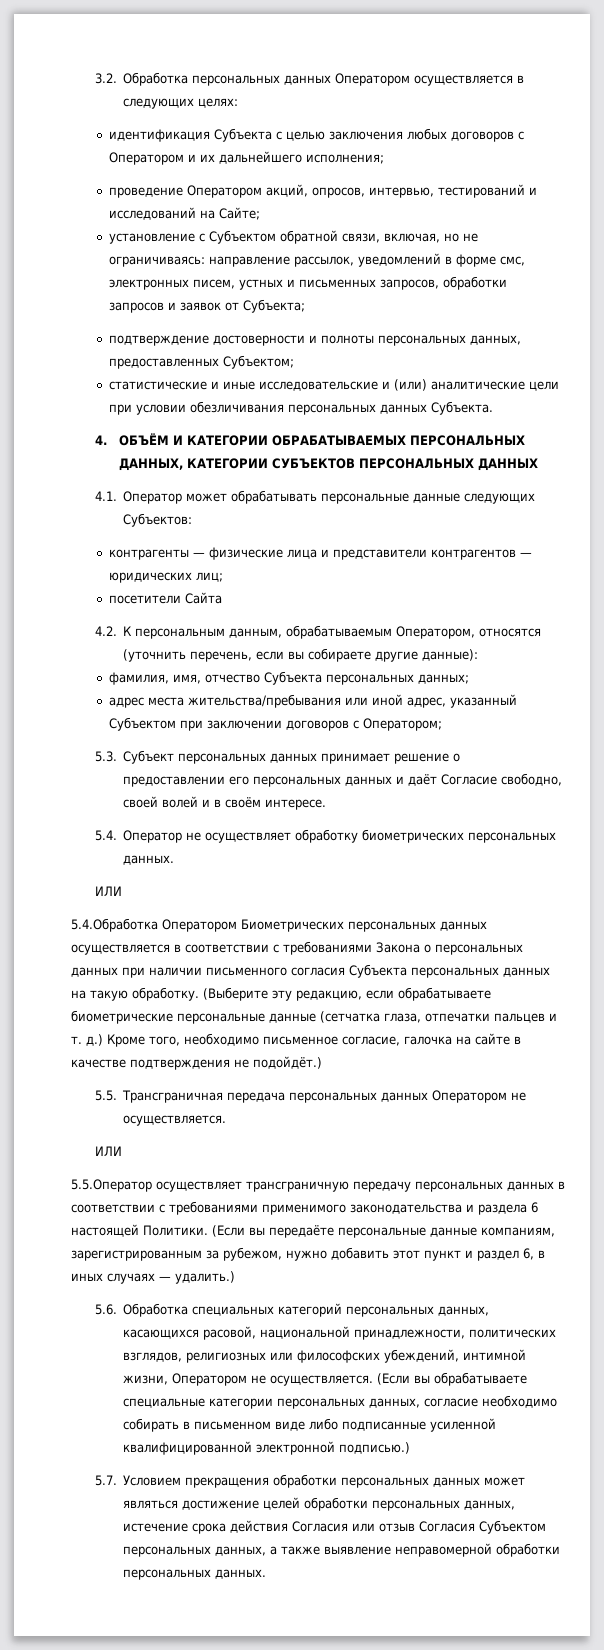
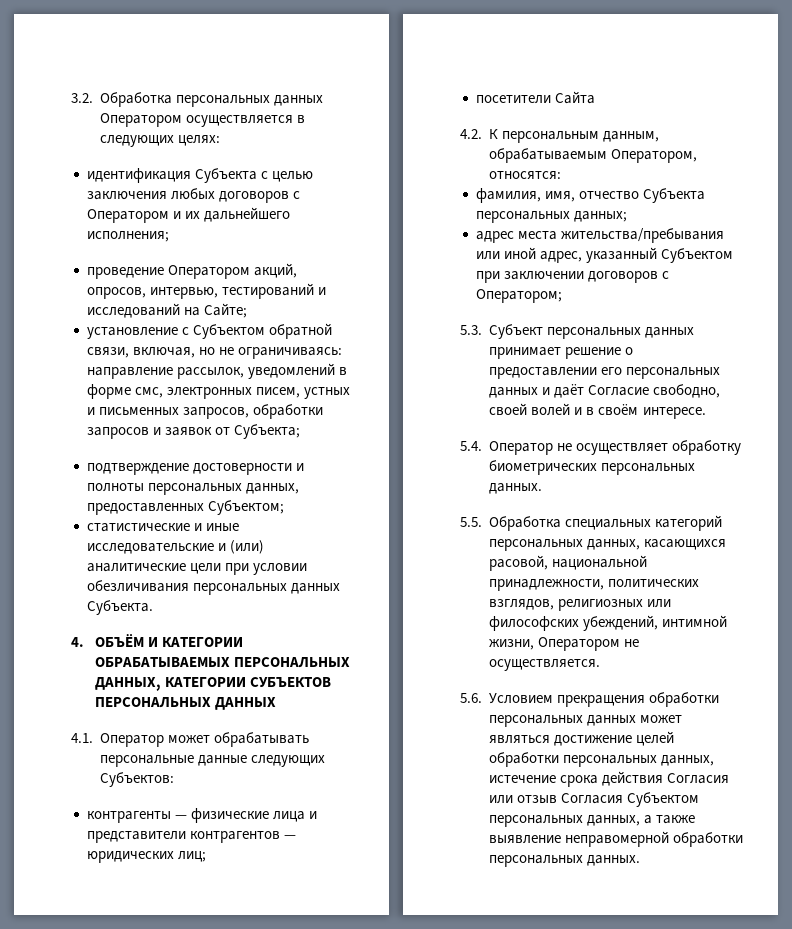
- 4.2. К персональным данным, обрабатываемым Оператором, относятся (уточнить перечень, если вы собираете другие данные):
+ 4.2. К персональным данным, обрабатываемым Оператором, относятся:
  5.4. Оператор не осуществляет обработку биометрических персональных данных.
- ИЛИ
- 5.4.Обработка Оператором Биометрических персональных данных осуществляется в соответствии с требованиями Закона о персональных данных при наличии письменного согласия Субъекта персональных данных на такую обработку. (Выберите эту редакцию, если обрабатываете биометрические персональные данные (сетчатка глаза, отпечатки пальцев и т. д.) Кроме того, необходимо письменное согласие, галочка на сайте в качестве подтверждения не подойдёт.)
- 5.5. Трансграничная передача персональных данных Оператором не осуществляется.
- ИЛИ
- 5.5.Оператор осуществляет трансграничную передачу персональных данных в соответствии с требованиями применимого законодательства и раздела 6 настоящей Политики. (Если вы передаёте персональные данные компаниям, зарегистрированным за рубежом, нужно добавить этот пункт и раздел 6, в иных случаях — удалить.)
- 5.6. Обработка специальных категорий персональных данных, касающихся расовой, национальной принадлежности, политических взглядов, религиозных или философских убеждений, интимной жизни, Оператором не осуществляется. (Если вы обрабатываете специальные категории персональных данных, согласие необходимо собирать в письменном виде либо подписанные усиленной квалифицированной электронной подписью.)
- 5.7. Условием прекращения обработки персональных данных может являться достижение целей обработки персональных данных, истечение срока действия Согласия или отзыв Согласия Субъектом персональных данных, а также выявление неправомерной обработки персональных данных.
+ 5.5. Обработка специальных категорий персональных данных, касающихся расовой, национальной принадлежности, политических взглядов, религиозных или философских убеждений, интимной жизни, Оператором не осуществляется.
+ 5.6. Условием прекращения обработки персональных данных может являться достижение целей обработки персональных данных, истечение срока действия Согласия или отзыв Согласия Субъектом персональных данных, а также выявление неправомерной обработки персональных данных.

